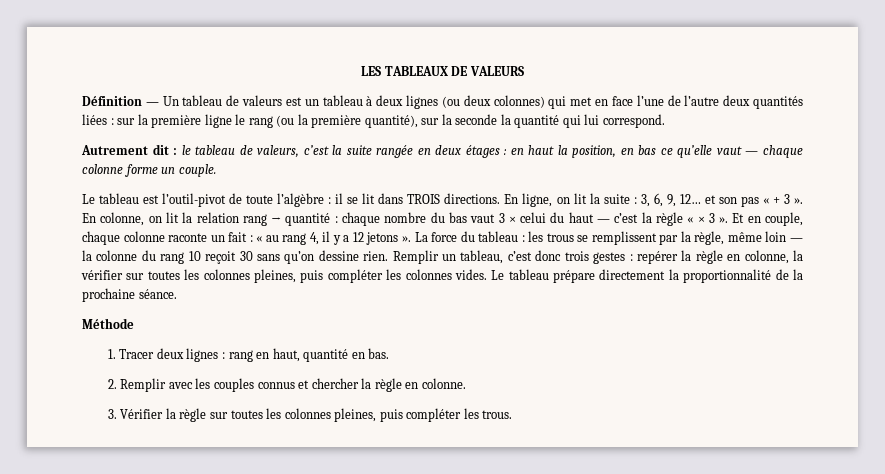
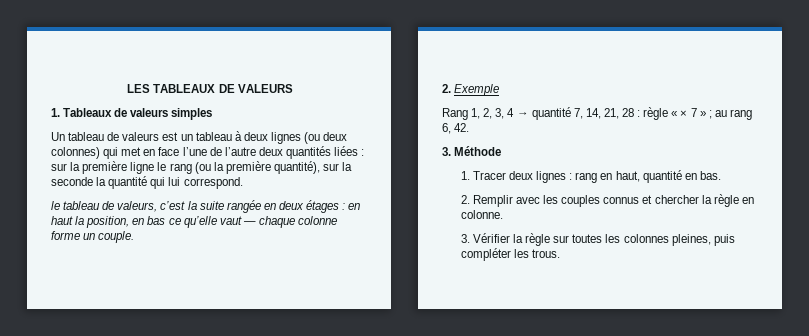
- Définition — Un tableau de valeurs est un tableau à deux lignes (ou deux colonnes) qui met en face l’une de l’autre deux quantités liées : sur la première ligne le rang (ou la première quantité), sur la seconde la quantité qui lui correspond.
+ 1. Tableaux de valeurs simples
+ Un tableau de valeurs est un tableau à deux lignes (ou deux colonnes) qui met en face l’une de l’autre deux quantités liées : sur la première ligne le rang (ou la première quantité), sur la seconde la quantité qui lui correspond.
- Autrement dit : le tableau de valeurs, c’est la suite rangée en deux étages : en haut la position, en bas ce qu’elle vaut — chaque colonne forme un couple.
+ le tableau de valeurs, c’est la suite rangée en deux étages : en haut la position, en bas ce qu’elle vaut — chaque colonne forme un couple.
- Le tableau est l’outil-pivot de toute l’algèbre : il se lit dans TROIS directions. En ligne, on lit la suite : 3, 6, 9, 12… et son pas « + 3 ». En colonne, on lit la relation rang → quantité : chaque nombre du bas vaut 3 × celui du haut — c’est la règle « × 3 ». Et en couple, chaque colonne raconte un fait : « au rang 4, il y a 12 jetons ». La force du tableau : les trous se remplissent par la règle, même loin — la colonne du rang 10 reçoit 30 sans qu’on dessine rien. Remplir un tableau, c’est donc trois gestes : repérer la règle en colonne, la vérifier sur toutes les colonnes pleines, puis compléter les colonnes vides. Le tableau prépare directement la proportionnalité de la prochaine séance.
- Méthode
+ 2. Exemple
+ Rang 1, 2, 3, 4 → quantité 7, 14, 21, 28 : règle « × 7 » ; au rang 6, 42.
+ 3. Méthode

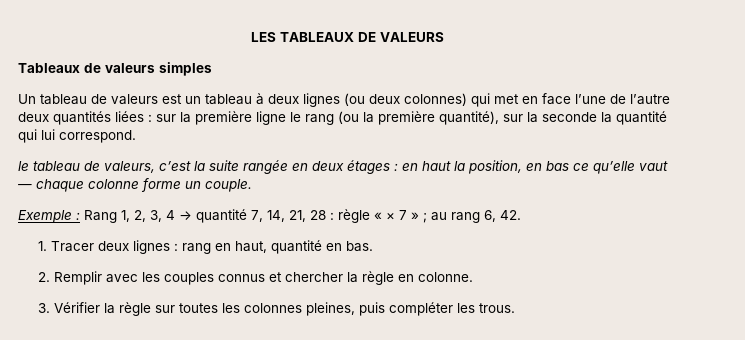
- 1. Tableaux de valeurs simples
+ Tableaux de valeurs simples
- 2. Exemple
- Rang 1, 2, 3, 4 → quantité 7, 14, 21, 28 : règle « × 7 » ; au rang 6, 42.
+ Exemple : Rang 1, 2, 3, 4 → quantité 7, 14, 21, 28 : règle « × 7 » ; au rang 6, 42.
- 3. Méthode

